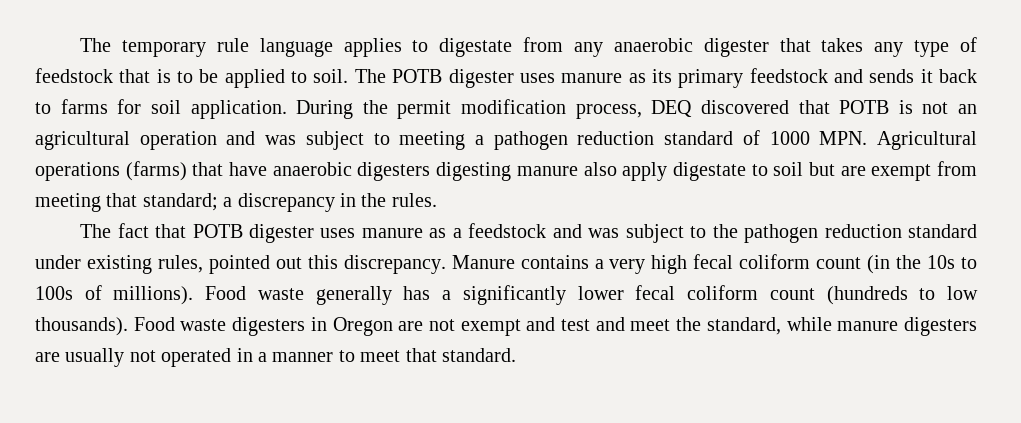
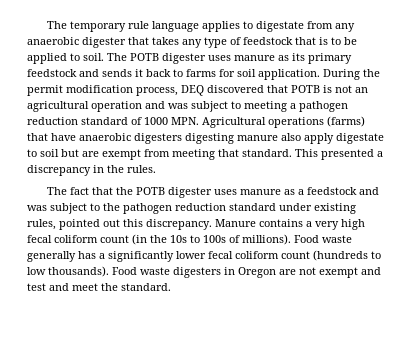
- During the permit modification process, DEQ discovered that POTB is not an agricultural operation and was subject to meeting a pathogen reduction standard of 1000 MPN. Agricultural operations (farms) that have anaerobic digesters digesting manure also apply digestate to soil but are exempt from meeting that standard; a discrepancy in the rules.
+ During the permit modification process, DEQ discovered that POTB is not an agricultural operation and was subject to meeting a pathogen reduction standard of 1000 MPN. Agricultural operations (farms) that have anaerobic digesters digesting manure also apply digestate to soil but are exempt from meeting that standard. This presented a discrepancy in the rules.
- The fact that POTB digester uses manure as a feedstock and was subject to the pathogen reduction standard under existing rules, pointed out this discrepancy.
+ The fact that the POTB digester uses manure as a feedstock and was subject to the pathogen reduction standard under existing rules, pointed out this discrepancy.
- Food waste digesters in Oregon are not exempt and test and meet the standard, while manure digesters are usually not operated in a manner to meet that standard.
+ Food waste digesters in Oregon are not exempt and test and meet the standard.

